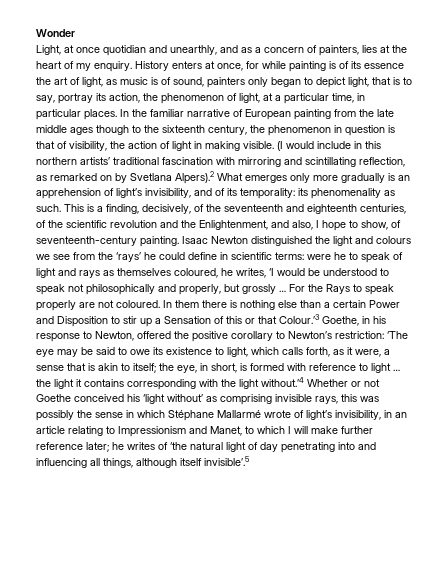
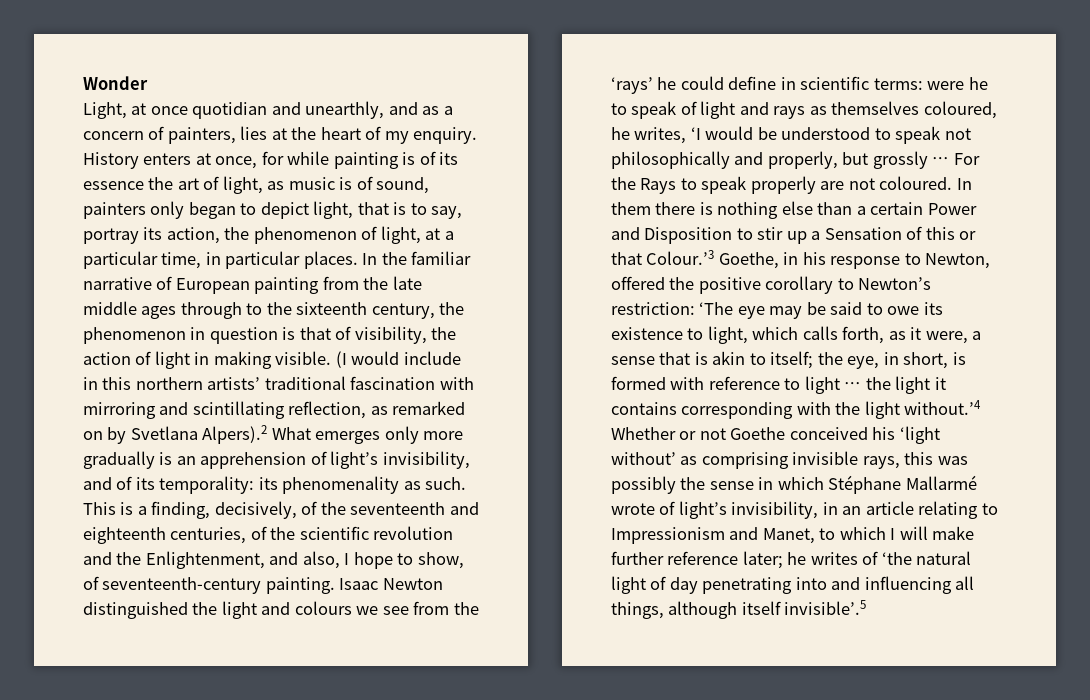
- In the familiar narrative of European painting from the late middle ages though to the sixteenth century, the phenomenon in question is that of visibility, the action of light in making visible.
+ In the familiar narrative of European painting from the late middle ages through to the sixteenth century, the phenomenon in question is that of visibility, the action of light in making visible.

